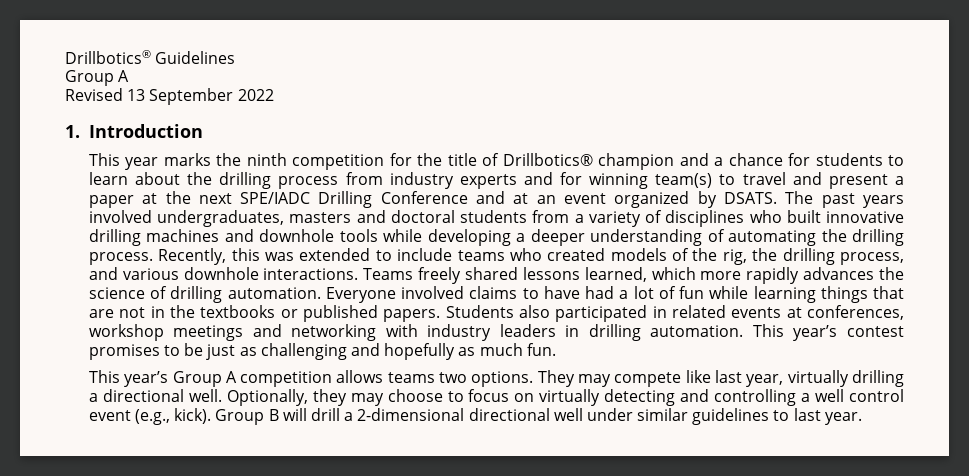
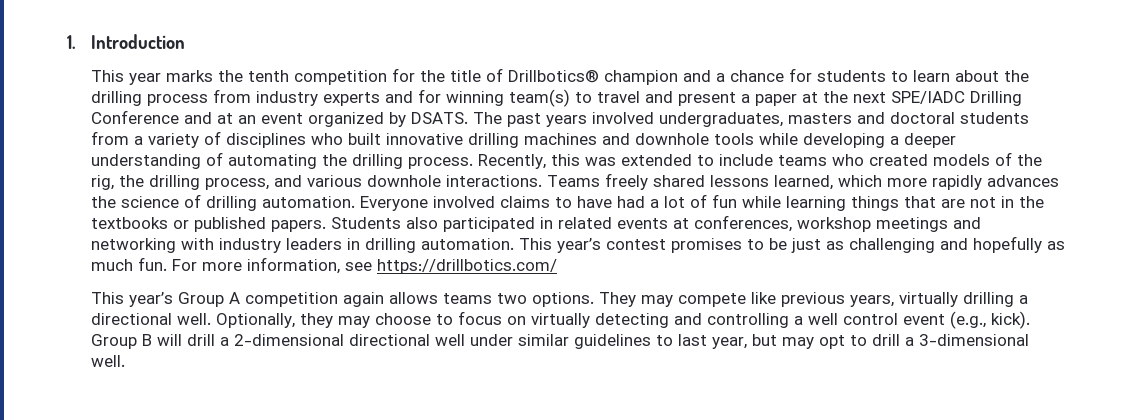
- Drillbotics® Guidelines
- Group A
- Revised 13 September 2022
- This year marks the ninth competition for the title of Drillbotics® champion and a chance for students to learn about the drilling process from industry experts and for winning team(s) to travel and present a paper at the next SPE/IADC Drilling Conference and at an event organized by DSATS.
+ This year marks the tenth competition for the title of Drillbotics® champion and a chance for students to learn about the drilling process from industry experts and for winning team(s) to travel and present a paper at the next SPE/IADC Drilling Conference and at an event organized by DSATS.
+ For more information, see https://drillbotics.com/
- This year’s Group A competition allows teams two options.
+ This year’s Group A competition again allows teams two options.
- They may compete like last year, virtually drilling a directional well.
+ They may compete like previous years, virtually drilling a directional well.
- Group B will drill a 2-dimensional directional well under similar guidelines to last year.
+ Group B will drill a 2-dimensional directional well under similar guidelines to last year, but may opt to drill a 3-dimensional well.

